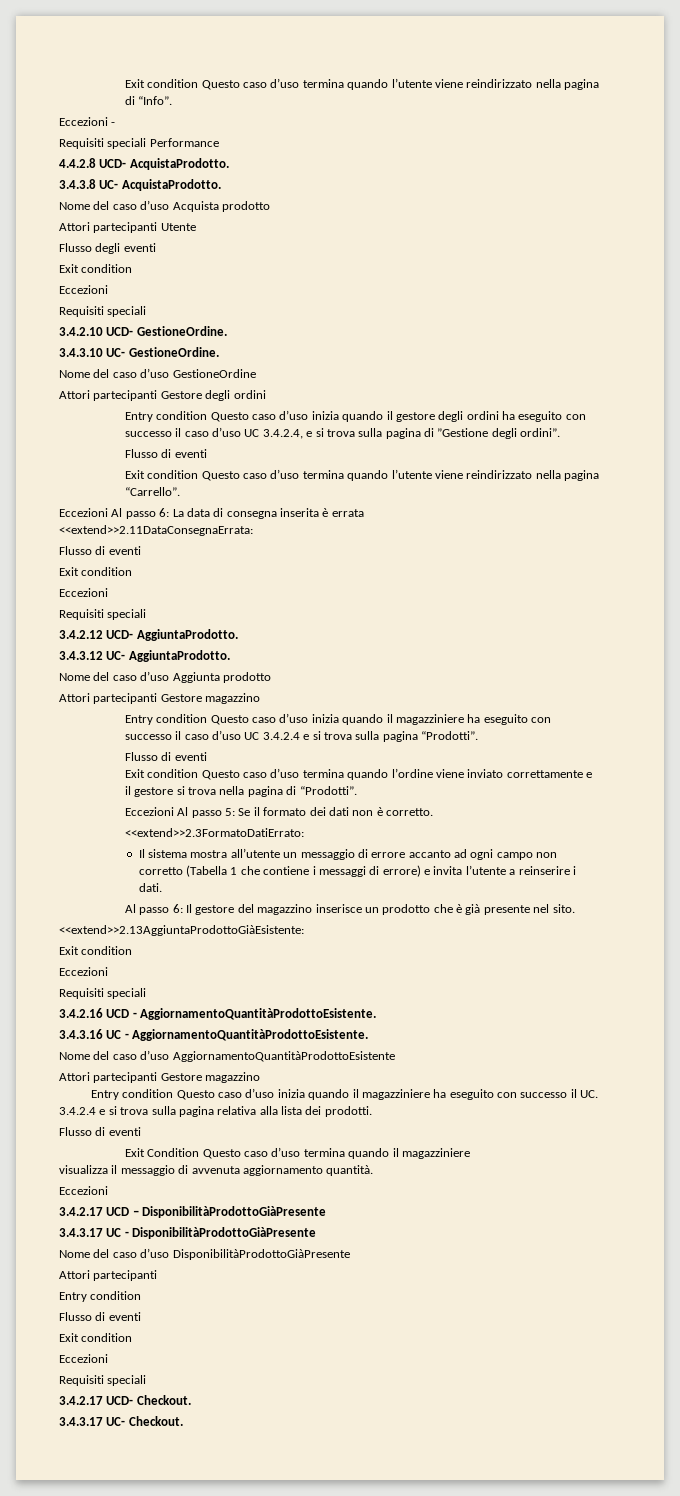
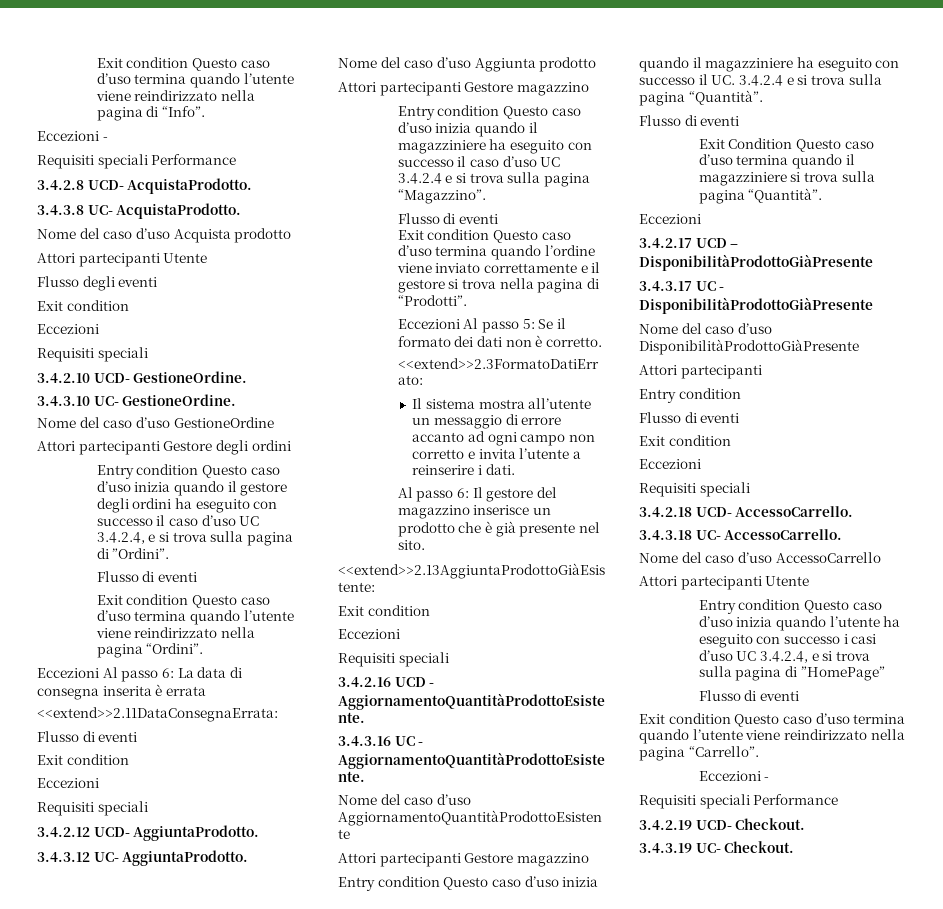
- 4.4.2.8 UCD- AcquistaProdotto.
+ 3.4.2.8 UCD- AcquistaProdotto.
- Entry condition Questo caso d’uso inizia quando il gestore degli ordini ha eseguito con successo il caso d’uso UC 3.4.2.4, e si trova sulla pagina di ”Gestione degli ordini”.
+ Entry condition Questo caso d’uso inizia quando il gestore degli ordini ha eseguito con successo il caso d’uso UC 3.4.2.4, e si trova sulla pagina di ”Ordini”.
- Exit condition Questo caso d’uso termina quando l’utente viene reindirizzato nella pagina “Carrello”.
+ Exit condition Questo caso d’uso termina quando l’utente viene reindirizzato nella pagina “Ordini”.
- Entry condition Questo caso d’uso inizia quando il magazziniere ha eseguito con successo il caso d’uso UC 3.4.2.4 e si trova sulla pagina “Prodotti”.
+ Entry condition Questo caso d’uso inizia quando il magazziniere ha eseguito con successo il caso d’uso UC 3.4.2.4 e si trova sulla pagina “Magazzino”.
- Il sistema mostra all’utente un messaggio di errore accanto ad ogni campo non corretto (Tabella 1 che contiene i messaggi di errore) e invita l’utente a reinserire i dati.
+ Il sistema mostra all’utente un messaggio di errore accanto ad ogni campo non corretto e invita l’utente a reinserire i dati.
- Entry condition Questo caso d’uso inizia quando il magazziniere ha eseguito con successo il UC. 3.4.2.4 e si trova sulla pagina relativa alla lista dei prodotti.
+ Entry condition Questo caso d’uso inizia quando il magazziniere ha eseguito con successo il UC. 3.4.2.4 e si trova sulla pagina “Quantità”.
- Exit Condition Questo caso d’uso termina quando il magazziniere
- visualizza il messaggio di avvenuta aggiornamento quantità.
+ Exit Condition Questo caso d’uso termina quando il magazziniere si trova sulla pagina “Quantità”.
- 3.4.2.17 UCD- Checkout.
+ 3.4.2.18 UCD- AccessoCarrello.
+ 3.4.3.18 UC- AccessoCarrello.
+ Nome del caso d’uso AccessoCarrello
+ Attori partecipanti Utente
+ Entry condition Questo caso d’uso inizia quando l’utente ha eseguito con successo i casi d’uso UC 3.4.2.4, e si trova sulla pagina di ”HomePage”
+ Flusso di eventi
+ Exit condition Questo caso d’uso termina quando l’utente viene reindirizzato nella pagina “Carrello”.
+ Eccezioni -
+ Requisiti speciali Performance
+ 3.4.2.19 UCD- Checkout.
- 3.4.3.17 UC- Checkout.
+ 3.4.3.19 UC- Checkout.

